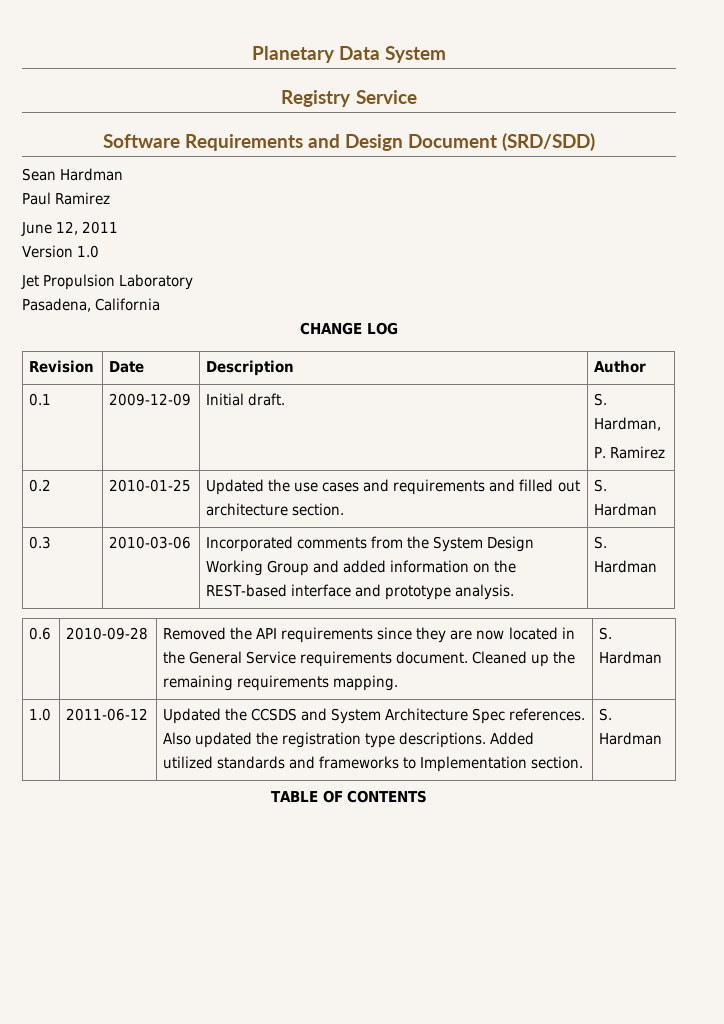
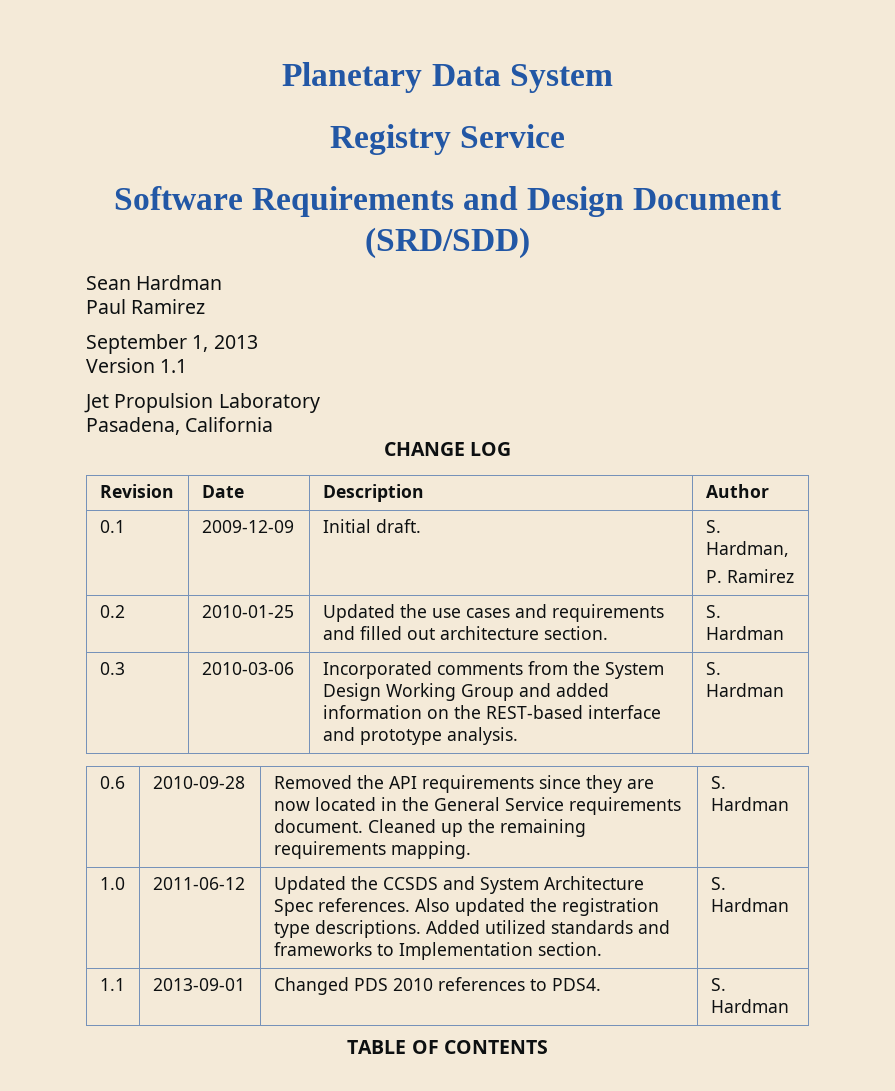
- June 12, 2011
+ September 1, 2013
- Version 1.0
+ Version 1.1
+ 1.1 | 2013-09-01 | Changed PDS 2010 references to PDS4. | S. Hardman

